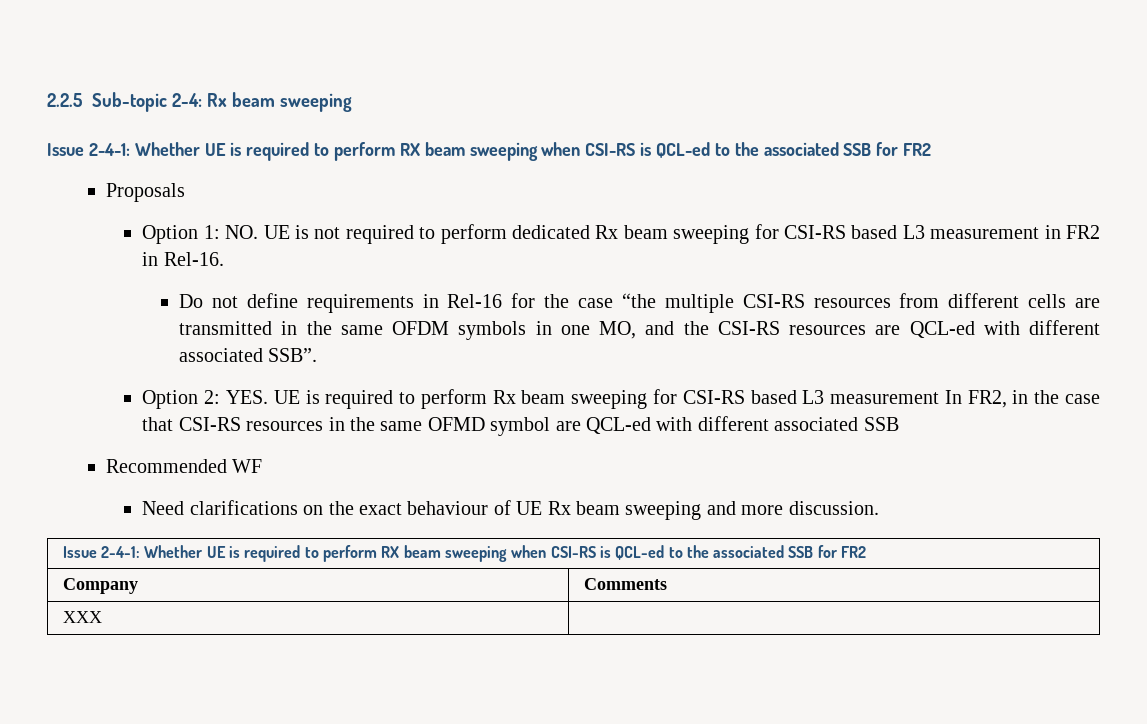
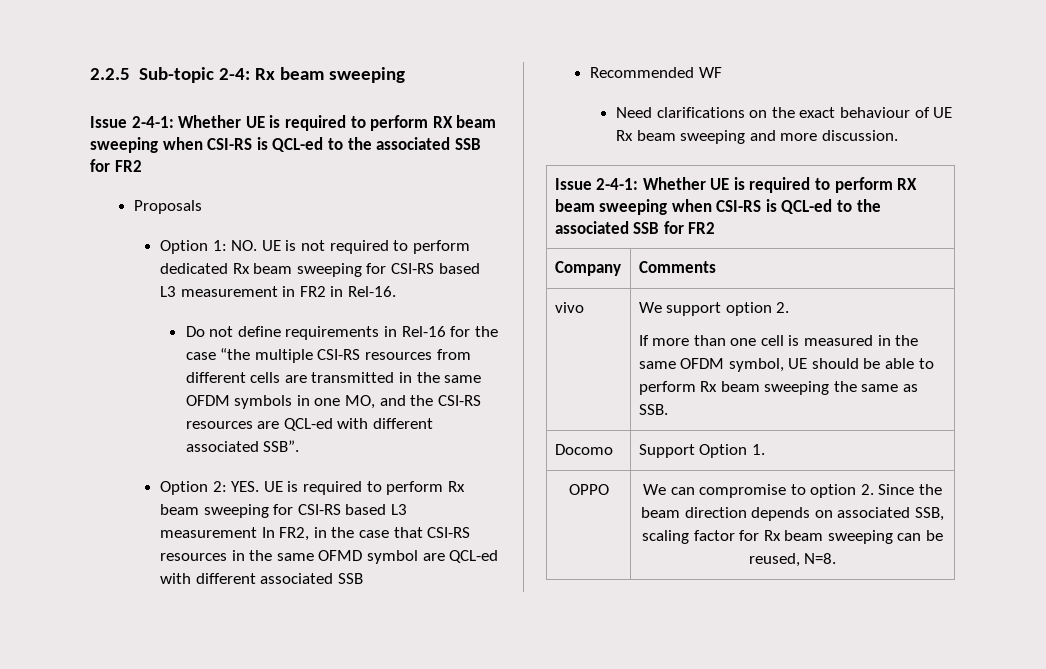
- XXX |
+ vivo | We support option 2.
+ If more than one cell is measured in the same OFDM symbol, UE should be able to perform Rx beam sweeping the same as SSB.
+ Docomo | Support Option 1.
+ OPPO | We can compromise to option 2. Since the beam direction depends on associated SSB, scaling factor for Rx beam sweeping can be reused, N=8.

